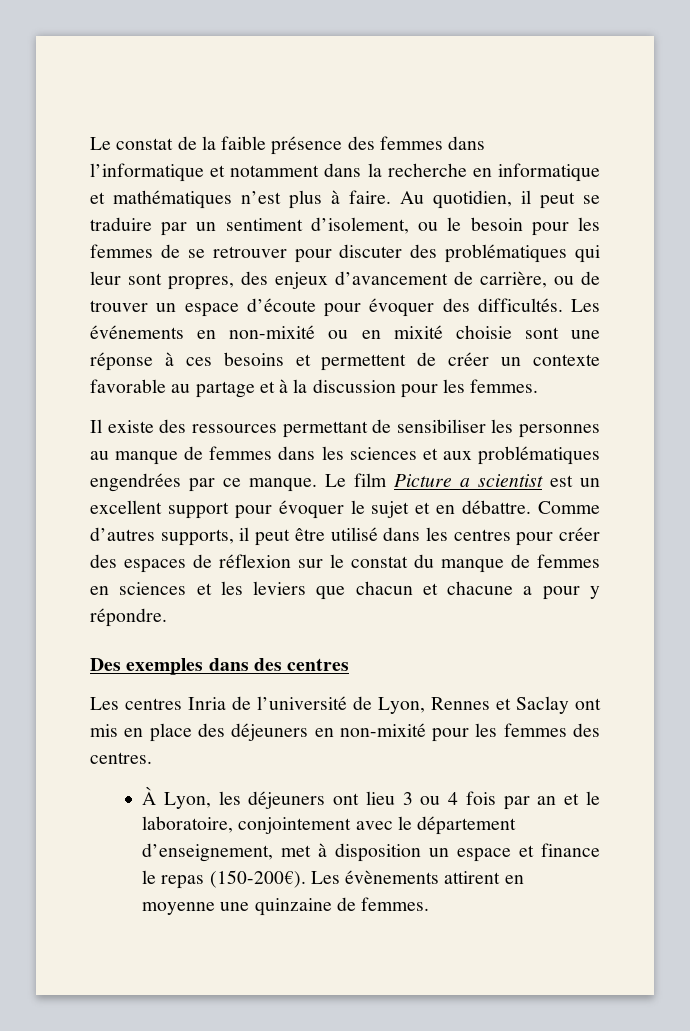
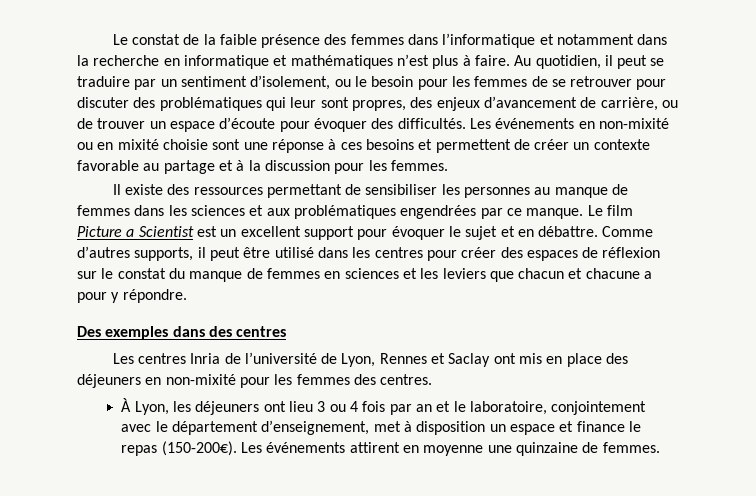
- Le film Picture a scientist est un excellent support pour évoquer le sujet et en débattre.
+ Le film Picture a Scientist est un excellent support pour évoquer le sujet et en débattre.
- Les évènements attirent en moyenne une quinzaine de femmes.
+ Les événements attirent en moyenne une quinzaine de femmes.

